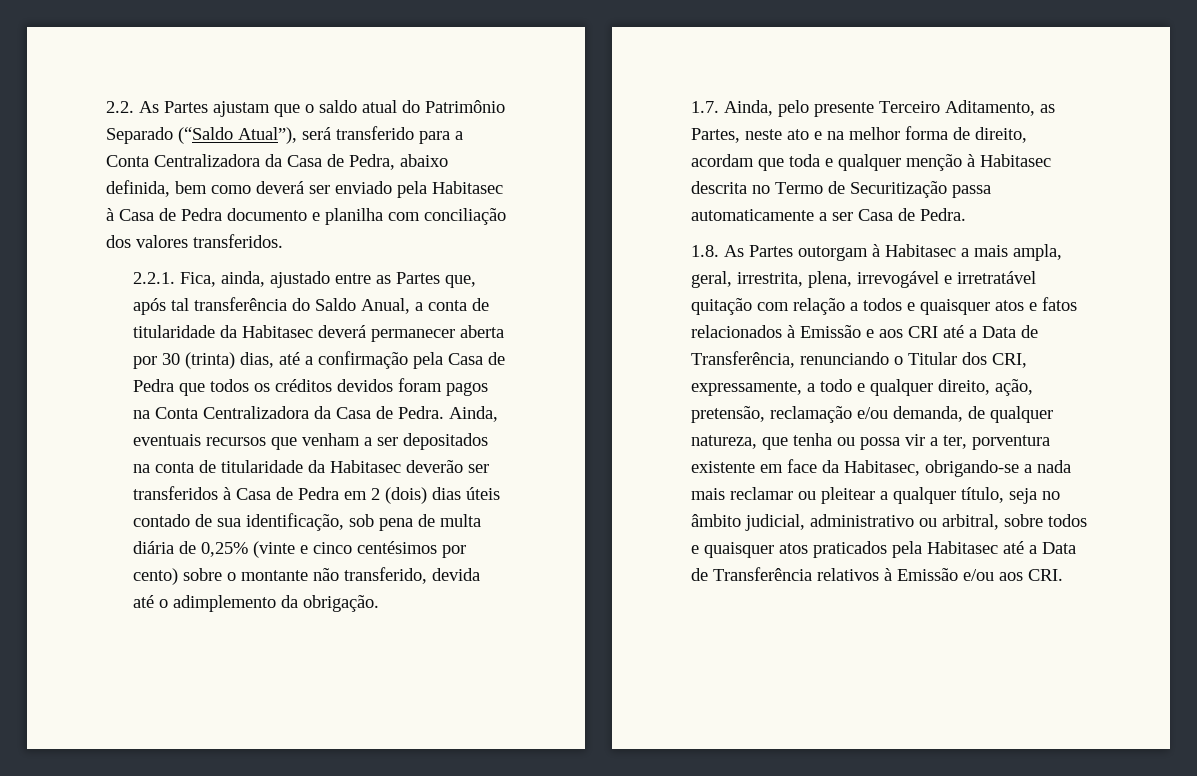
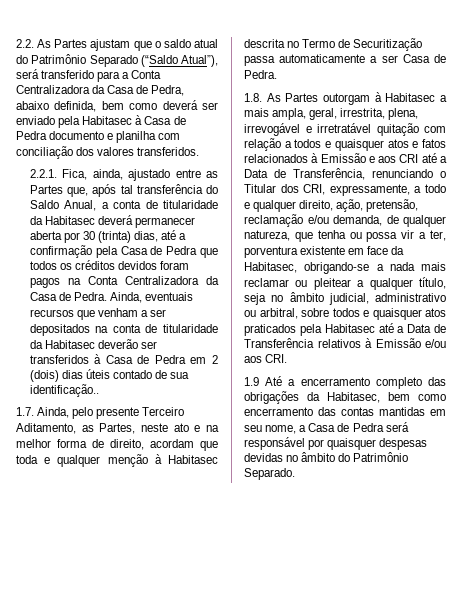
- Ainda, eventuais recursos que venham a ser depositados na conta de titularidade da Habitasec deverão ser transferidos à Casa de Pedra em 2 (dois) dias úteis contado de sua identificação, sob pena de multa diária de 0,25% (vinte e cinco centésimos por cento) sobre o montante não transferido, devida até o adimplemento da obrigação.
+ Ainda, eventuais recursos que venham a ser depositados na conta de titularidade da Habitasec deverão ser transferidos à Casa de Pedra em 2 (dois) dias úteis contado de sua identificação..
+ 1.9 Até a encerramento completo das obrigações da Habitasec, bem como encerramento das contas mantidas em seu nome, a Casa de Pedra será responsável por quaisquer despesas devidas no âmbito do Patrimônio Separado.

